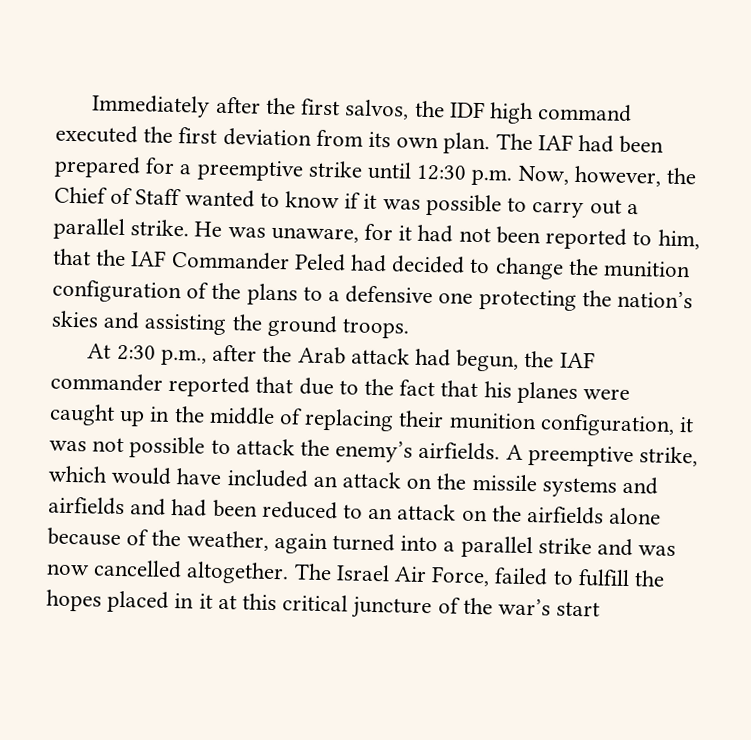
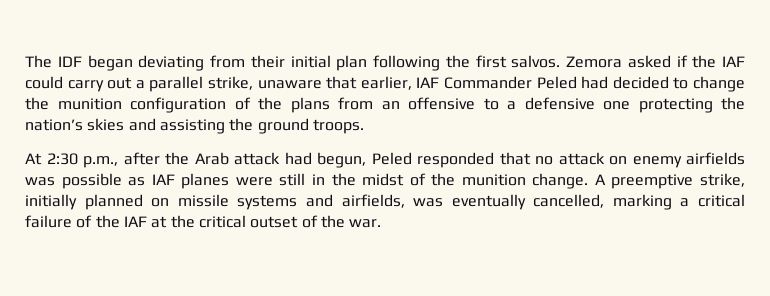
- Immediately after the first salvos, the IDF high command executed the first deviation from its own plan. The IAF had been prepared for a preemptive strike until 12:30 p.m. Now, however, the Chief of Staff wanted to know if it was possible to carry out a parallel strike. He was unaware, for it had not been reported to him, that the IAF Commander Peled had decided to change the munition configuration of the plans to a defensive one protecting the nation’s skies and assisting the ground troops.
+ The IDF began deviating from their initial plan following the first salvos. Zemora asked if the IAF could carry out a parallel strike, unaware that earlier, IAF Commander Peled had decided to change the munition configuration of the plans from an offensive to a defensive one protecting the nation’s skies and assisting the ground troops.
- At 2:30 p.m., after the Arab attack had begun, the IAF commander reported that due to the fact that his planes were caught up in the middle of replacing their munition configuration, it was not possible to attack the enemy’s airfields. A preemptive strike, which would have included an attack on the missile systems and airfields and had been reduced to an attack on the airfields alone because of the weather, again turned into a parallel strike and was now cancelled altogether. The Israel Air Force, failed to fulfill the hopes placed in it at this critical juncture of the war’s start
+ At 2:30 p.m., after the Arab attack had begun, Peled responded that no attack on enemy airfields was possible as IAF planes were still in the midst of the munition change. A preemptive strike, initially planned on missile systems and airfields, was eventually cancelled, marking a critical failure of the IAF at the critical outset of the war.

